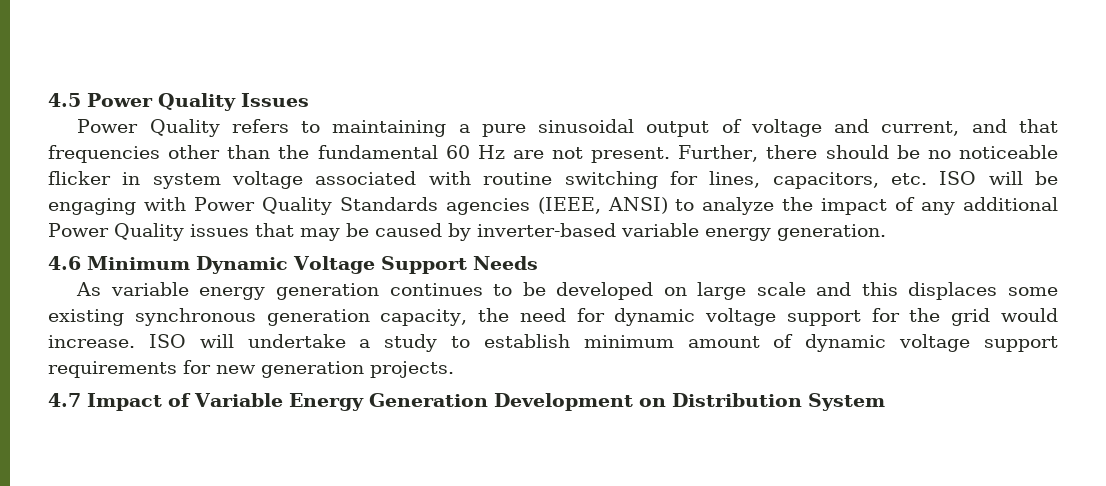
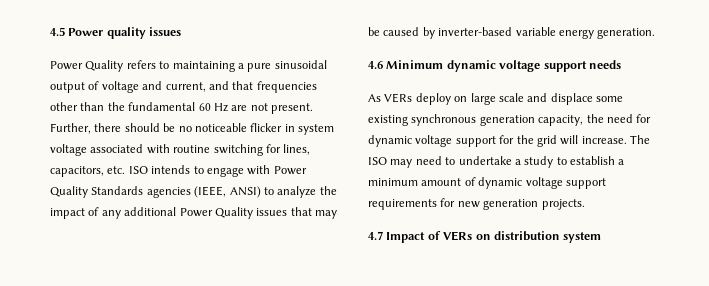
- 4.5 Power Quality Issues
+ 4.5 Power quality issues
- Further, there should be no noticeable flicker in system voltage associated with routine switching for lines, capacitors, etc. ISO will be engaging with Power Quality Standards agencies (IEEE, ANSI) to analyze the impact of any additional Power Quality issues that may be caused by inverter-based variable energy generation.
+ Further, there should be no noticeable flicker in system voltage associated with routine switching for lines, capacitors, etc. ISO intends to engage with Power Quality Standards agencies (IEEE, ANSI) to analyze the impact of any additional Power Quality issues that may be caused by inverter-based variable energy generation.
- 4.6 Minimum Dynamic Voltage Support Needs
- As variable energy generation continues to be developed on large scale and this displaces some existing synchronous generation capacity, the need for dynamic voltage support for the grid would increase. ISO will undertake a study to establish minimum amount of dynamic voltage support requirements for new generation projects.
+ 4.6 Minimum dynamic voltage support needs
+ As VERs deploy on large scale and displace some existing synchronous generation capacity, the need for dynamic voltage support for the grid will increase. The ISO may need to undertake a study to establish a minimum amount of dynamic voltage support requirements for new generation projects.
- 4.7 Impact of Variable Energy Generation Development on Distribution System
+ 4.7 Impact of VERs on distribution system

